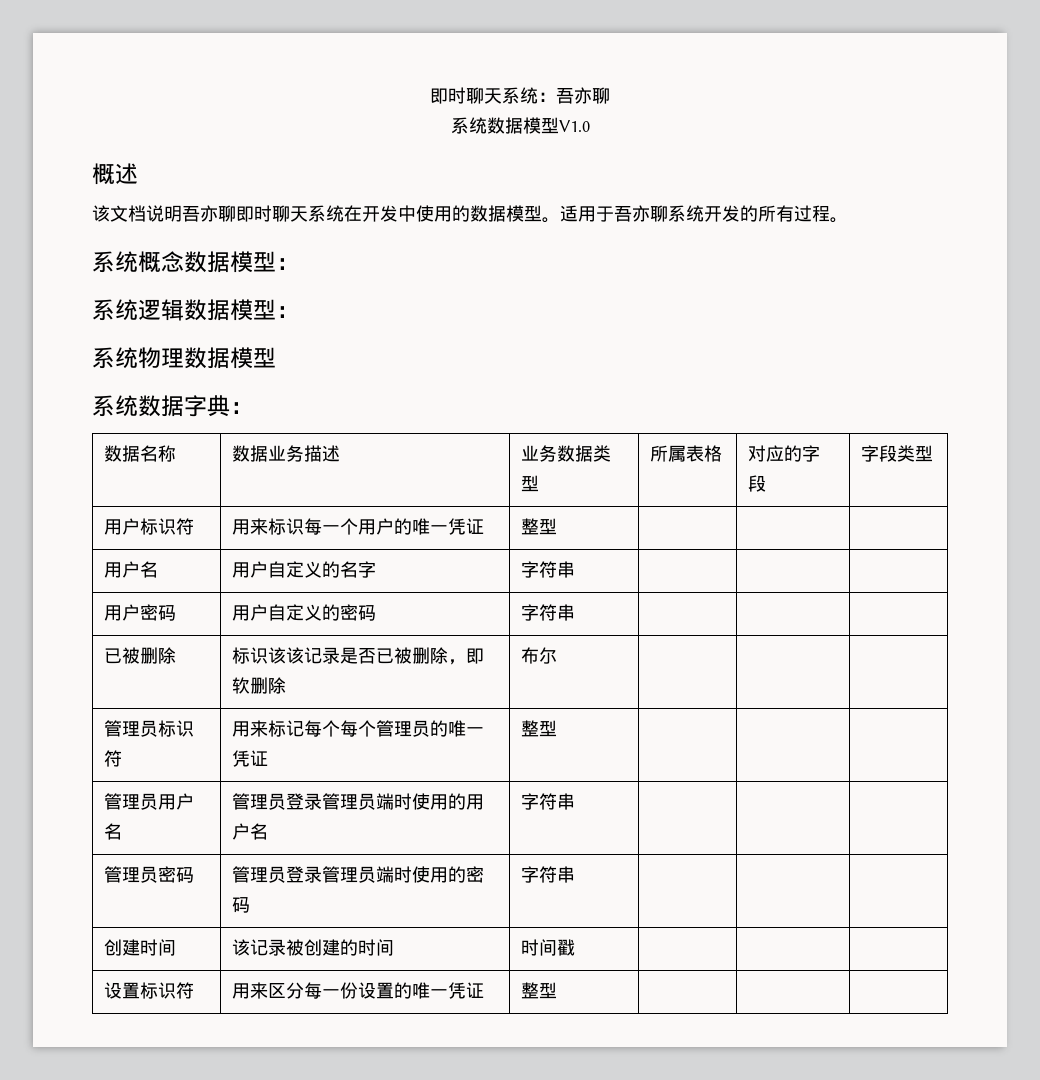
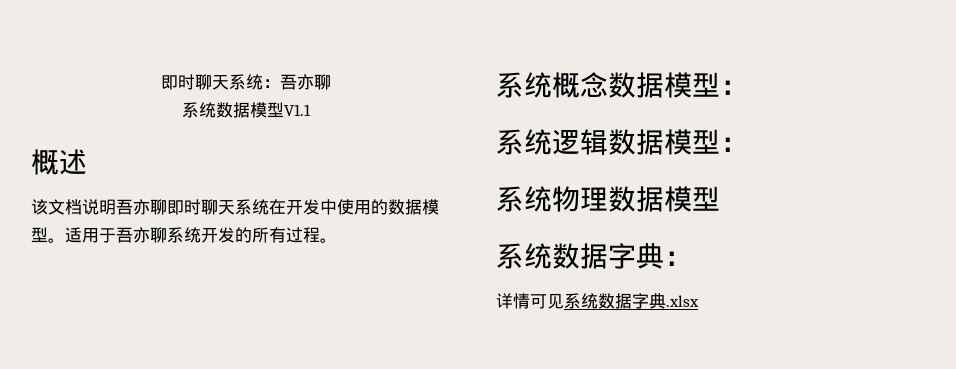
- 系统数据模型V1.0
+ 系统数据模型V1.1
- 数据名称 | 数据业务描述 | 业务数据类型 | 所属表格 | 对应的字段 | 字段类型
- 用户标识符 | 用来标识每一个用户的唯一凭证 | 整型 | | |
- 用户名 | 用户自定义的名字 | 字符串 | | |
- 用户密码 | 用户自定义的密码 | 字符串 | | |
- 已被删除 | 标识该该记录是否已被删除，即软删除 | 布尔 | | |
- 管理员标识符 | 用来标记每个每个管理员的唯一凭证 | 整型 | | |
- 管理员用户名 | 管理员登录管理员端时使用的用户名 | 字符串 | | |
- 管理员密码 | 管理员登录管理员端时使用的密码 | 字符串 | | |
- 创建时间 | 该记录被创建的时间 | 时间戳 | | |
- 设置标识符 | 用来区分每一份设置的唯一凭证 | 整型 | | |
+ 详情可见系统数据字典.xlsx

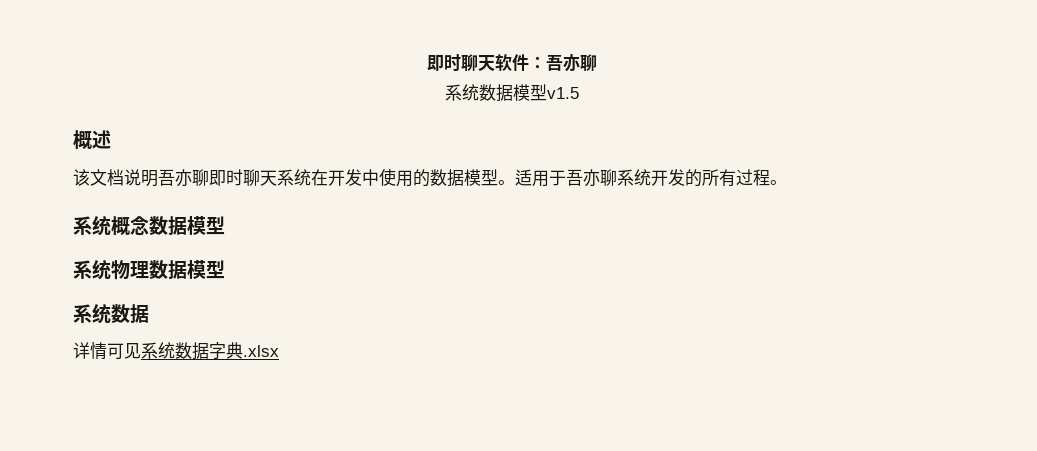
- 即时聊天系统：吾亦聊
+ 即时聊天软件：吾亦聊
- 系统数据模型V1.1
+ 系统数据模型v1.5
- 系统概念数据模型：
- 系统逻辑数据模型：
+ 系统概念数据模型
  系统物理数据模型
- 系统数据字典：
+ 系统数据

